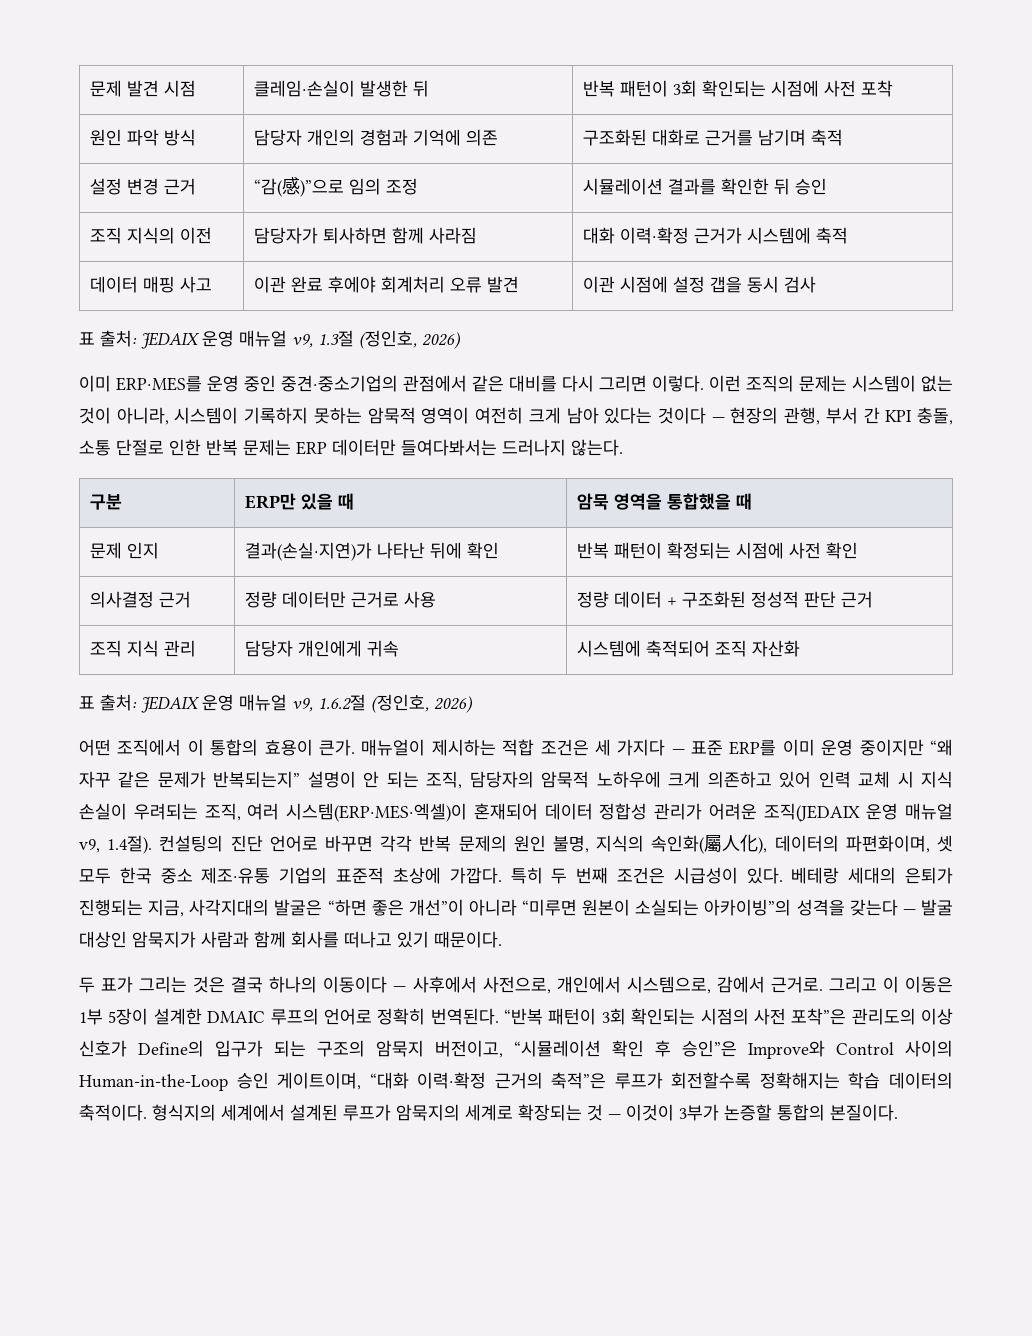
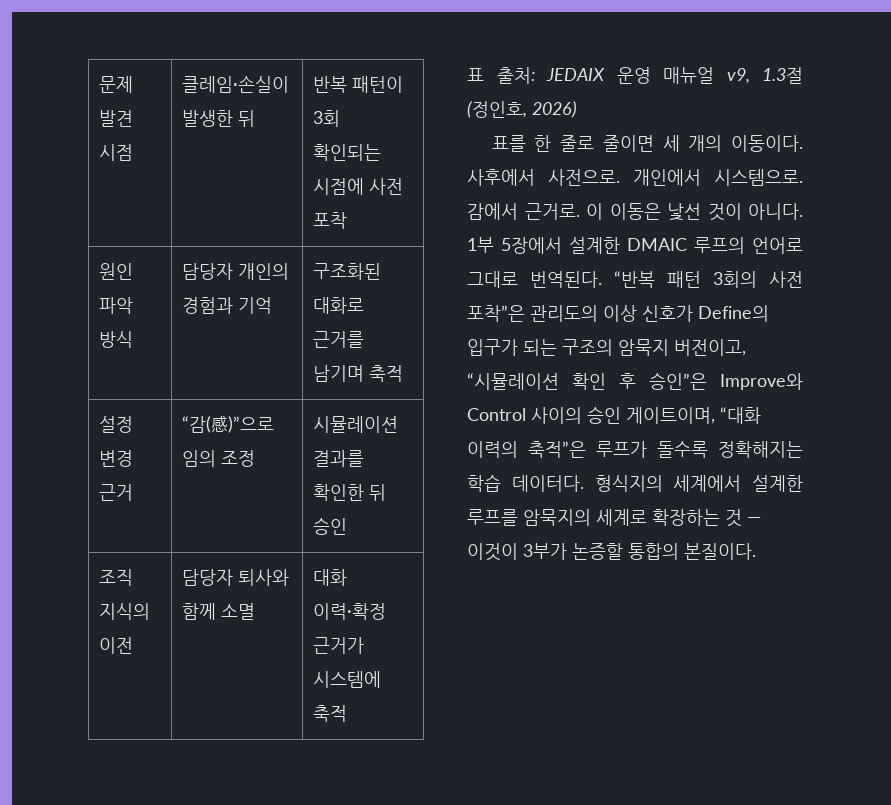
- 원인 파악 방식 | 담당자 개인의 경험과 기억에 의존 | 구조화된 대화로 근거를 남기며 축적
+ 원인 파악 방식 | 담당자 개인의 경험과 기억 | 구조화된 대화로 근거를 남기며 축적
- 조직 지식의 이전 | 담당자가 퇴사하면 함께 사라짐 | 대화 이력·확정 근거가 시스템에 축적
+ 조직 지식의 이전 | 담당자 퇴사와 함께 소멸 | 대화 이력·확정 근거가 시스템에 축적
- 데이터 매핑 사고 | 이관 완료 후에야 회계처리 오류 발견 | 이관 시점에 설정 갭을 동시 검사
- 이미 ERP·MES를 운영 중인 중견·중소기업의 관점에서 같은 대비를 다시 그리면 이렇다. 이런 조직의 문제는 시스템이 없는 것이 아니라, 시스템이 기록하지 못하는 암묵적 영역이 여전히 크게 남아 있다는 것이다 — 현장의 관행, 부서 간 KPI 충돌, 소통 단절로 인한 반복 문제는 ERP 데이터만 들여다봐서는 드러나지 않는다.
- 구분 | ERP만 있을 때 | 암묵 영역을 통합했을 때
- 문제 인지 | 결과(손실·지연)가 나타난 뒤에 확인 | 반복 패턴이 확정되는 시점에 사전 확인
- 의사결정 근거 | 정량 데이터만 근거로 사용 | 정량 데이터 + 구조화된 정성적 판단 근거
- 조직 지식 관리 | 담당자 개인에게 귀속 | 시스템에 축적되어 조직 자산화
- 표 출처: JEDAIX 운영 매뉴얼 v9, 1.6.2절 (정인호, 2026)
- 어떤 조직에서 이 통합의 효용이 큰가. 매뉴얼이 제시하는 적합 조건은 세 가지다 — 표준 ERP를 이미 운영 중이지만 “왜 자꾸 같은 문제가 반복되는지” 설명이 안 되는 조직, 담당자의 암묵적 노하우에 크게 의존하고 있어 인력 교체 시 지식 손실이 우려되는 조직, 여러 시스템(ERP·MES·엑셀)이 혼재되어 데이터 정합성 관리가 어려운 조직(JEDAIX 운영 매뉴얼 v9, 1.4절). 컨설팅의 진단 언어로 바꾸면 각각 반복 문제의 원인 불명, 지식의 속인화(屬人化), 데이터의 파편화이며, 셋 모두 한국 중소 제조·유통 기업의 표준적 초상에 가깝다. 특히 두 번째 조건은 시급성이 있다. 베테랑 세대의 은퇴가 진행되는 지금, 사각지대의 발굴은 “하면 좋은 개선”이 아니라 “미루면 원본이 소실되는 아카이빙”의 성격을 갖는다 — 발굴 대상인 암묵지가 사람과 함께 회사를 떠나고 있기 때문이다.
- 두 표가 그리는 것은 결국 하나의 이동이다 — 사후에서 사전으로, 개인에서 시스템으로, 감에서 근거로.
+ 표를 한 줄로 줄이면 세 개의 이동이다. 사후에서 사전으로. 개인에서 시스템으로. 감에서 근거로.
- 그리고 이 이동은 1부 5장이 설계한 DMAIC 루프의 언어로 정확히 번역된다.
+ 이 이동은 낯선 것이 아니다. 1부 5장에서 설계한 DMAIC 루프의 언어로 그대로 번역된다.
- “반복 패턴이 3회 확인되는 시점의 사전 포착”은 관리도의 이상 신호가 Define의 입구가 되는 구조의 암묵지 버전이고, “시뮬레이션 확인 후 승인”은 Improve와 Control 사이의 Human-in-the-Loop 승인 게이트이며, “대화 이력·확정 근거의 축적”은 루프가 회전할수록 정확해지는 학습 데이터의 축적이다. 형식지의 세계에서 설계된 루프가 암묵지의 세계로 확장되는 것 — 이것이 3부가 논증할 통합의 본질이다.
+ “반복 패턴 3회의 사전 포착”은 관리도의 이상 신호가 Define의 입구가 되는 구조의 암묵지 버전이고, “시뮬레이션 확인 후 승인”은 Improve와 Control 사이의 승인 게이트이며, “대화 이력의 축적”은 루프가 돌수록 정확해지는 학습 데이터다. 형식지의 세계에서 설계한 루프를 암묵지의 세계로 확장하는 것 — 이것이 3부가 논증할 통합의 본질이다.

